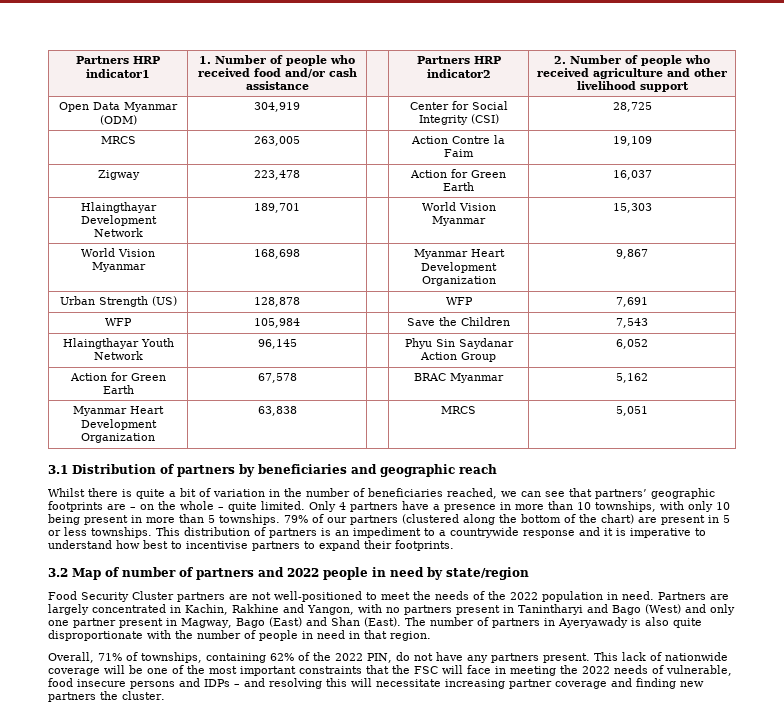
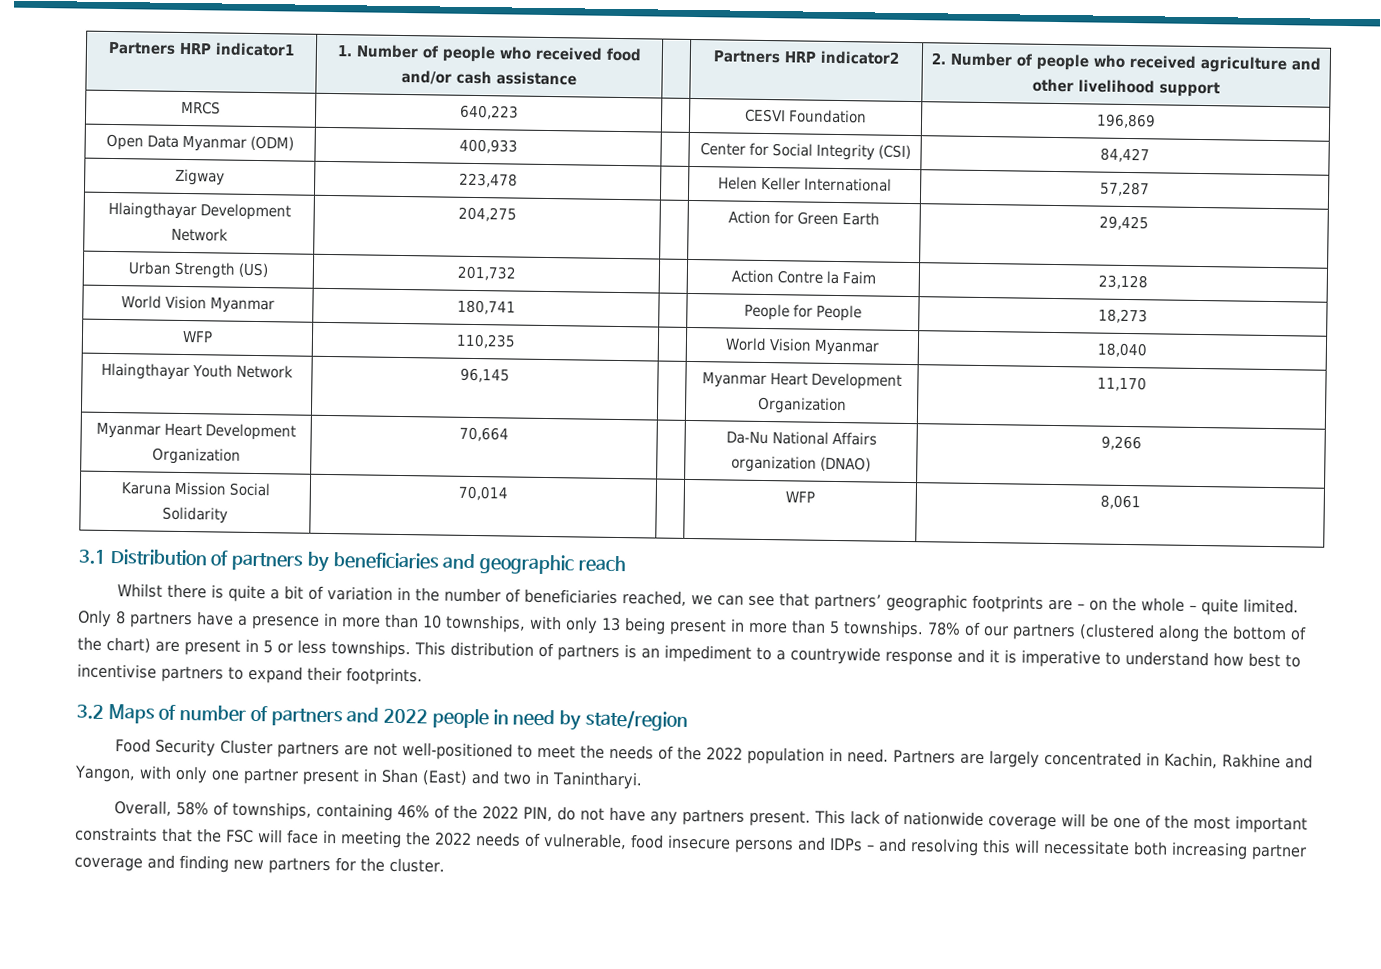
+ MRCS | 640,223 | | CESVI Foundation | 196,869
- Open Data Myanmar (ODM) | 304,919 | | Center for Social Integrity (CSI) | 28,725
- MRCS | 263,005 | | Action Contre la Faim | 19,109
- Zigway | 223,478 | | Action for Green Earth | 16,037
- Hlaingthayar Development Network | 189,701 | | World Vision Myanmar | 15,303
- World Vision Myanmar | 168,698 | | Myanmar Heart Development Organization | 9,867
- Urban Strength (US) | 128,878 | | WFP | 7,691
- WFP | 105,984 | | Save the Children | 7,543
- Hlaingthayar Youth Network | 96,145 | | Phyu Sin Saydanar Action Group | 6,052
- Action for Green Earth | 67,578 | | BRAC Myanmar | 5,162
- Myanmar Heart Development Organization | 63,838 | | MRCS | 5,051
+ Open Data Myanmar (ODM) | 400,933 | | Center for Social Integrity (CSI) | 84,427
+ Zigway | 223,478 | | Helen Keller International | 57,287
+ Hlaingthayar Development Network | 204,275 | | Action for Green Earth | 29,425
+ Urban Strength (US) | 201,732 | | Action Contre la Faim | 23,128
+ World Vision Myanmar | 180,741 | | People for People | 18,273
+ WFP | 110,235 | | World Vision Myanmar | 18,040
+ Hlaingthayar Youth Network | 96,145 | | Myanmar Heart Development Organization | 11,170
+ Myanmar Heart Development Organization | 70,664 | | Da-Nu National Affairs organization (DNAO) | 9,266
+ Karuna Mission Social Solidarity | 70,014 | | WFP | 8,061
- Only 4 partners have a presence in more than 10 townships, with only 10 being present in more than 5 townships.
+ Only 8 partners have a presence in more than 10 townships, with only 13 being present in more than 5 townships.
- 79% of our partners (clustered along the bottom of the chart) are present in 5 or less townships.
+ 78% of our partners (clustered along the bottom of the chart) are present in 5 or less townships.
- 3.2 Map of number of partners and 2022 people in need by state/region
+ 3.2 Maps of number of partners and 2022 people in need by state/region
- Partners are largely concentrated in Kachin, Rakhine and Yangon, with no partners present in Tanintharyi and Bago (West) and only one partner present in Magway, Bago (East) and Shan (East). The number of partners in Ayeryawady is also quite disproportionate with the number of people in need in that region.
+ Partners are largely concentrated in Kachin, Rakhine and Yangon, with only one partner present in Shan (East) and two in Tanintharyi.
- Overall, 71% of townships, containing 62% of the 2022 PIN, do not have any partners present.
+ Overall, 58% of townships, containing 46% of the 2022 PIN, do not have any partners present.
- This lack of nationwide coverage will be one of the most important constraints that the FSC will face in meeting the 2022 needs of vulnerable, food insecure persons and IDPs – and resolving this will necessitate increasing partner coverage and finding new partners the cluster.
+ This lack of nationwide coverage will be one of the most important constraints that the FSC will face in meeting the 2022 needs of vulnerable, food insecure persons and IDPs – and resolving this will necessitate both increasing partner coverage and finding new partners for the cluster.

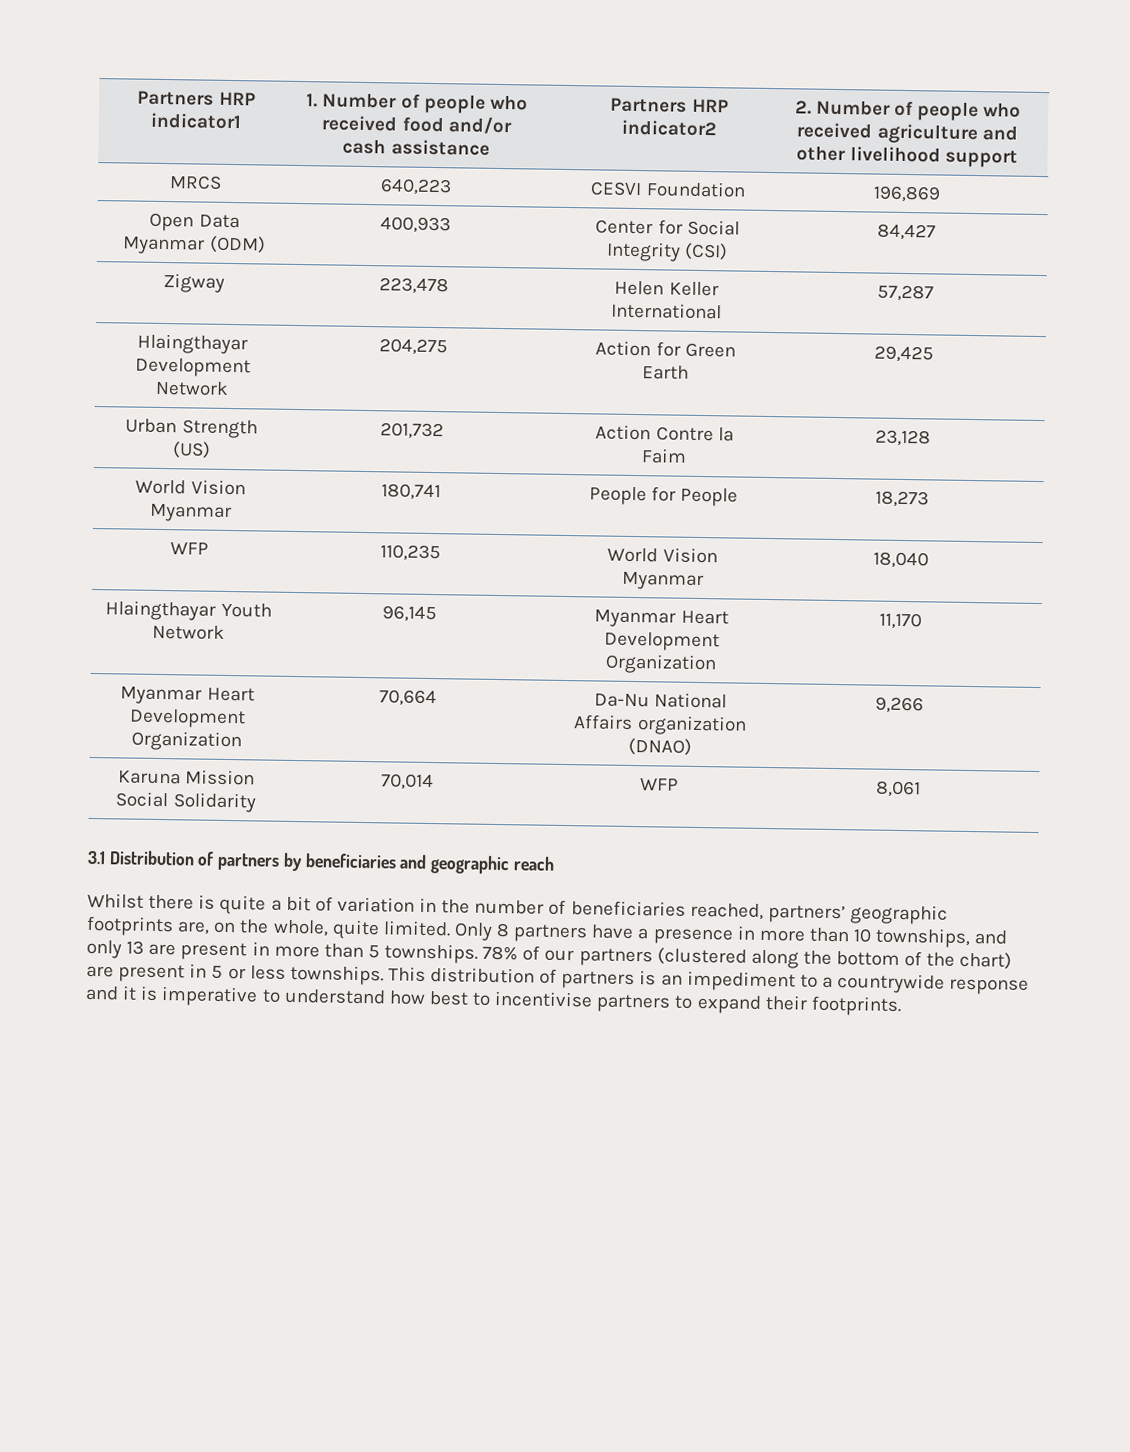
- Whilst there is quite a bit of variation in the number of beneficiaries reached, we can see that partners’ geographic footprints are – on the whole – quite limited.
+ Whilst there is quite a bit of variation in the number of beneficiaries reached, partners’ geographic footprints are, on the whole, quite limited.
- Only 8 partners have a presence in more than 10 townships, with only 13 being present in more than 5 townships.
+ Only 8 partners have a presence in more than 10 townships, and only 13 are present in more than 5 townships.
- 3.2 Maps of number of partners and 2022 people in need by state/region
- Food Security Cluster partners are not well-positioned to meet the needs of the 2022 population in need. Partners are largely concentrated in Kachin, Rakhine and Yangon, with only one partner present in Shan (East) and two in Tanintharyi.
- Overall, 58% of townships, containing 46% of the 2022 PIN, do not have any partners present. This lack of nationwide coverage will be one of the most important constraints that the FSC will face in meeting the 2022 needs of vulnerable, food insecure persons and IDPs – and resolving this will necessitate both increasing partner coverage and finding new partners for the cluster.

